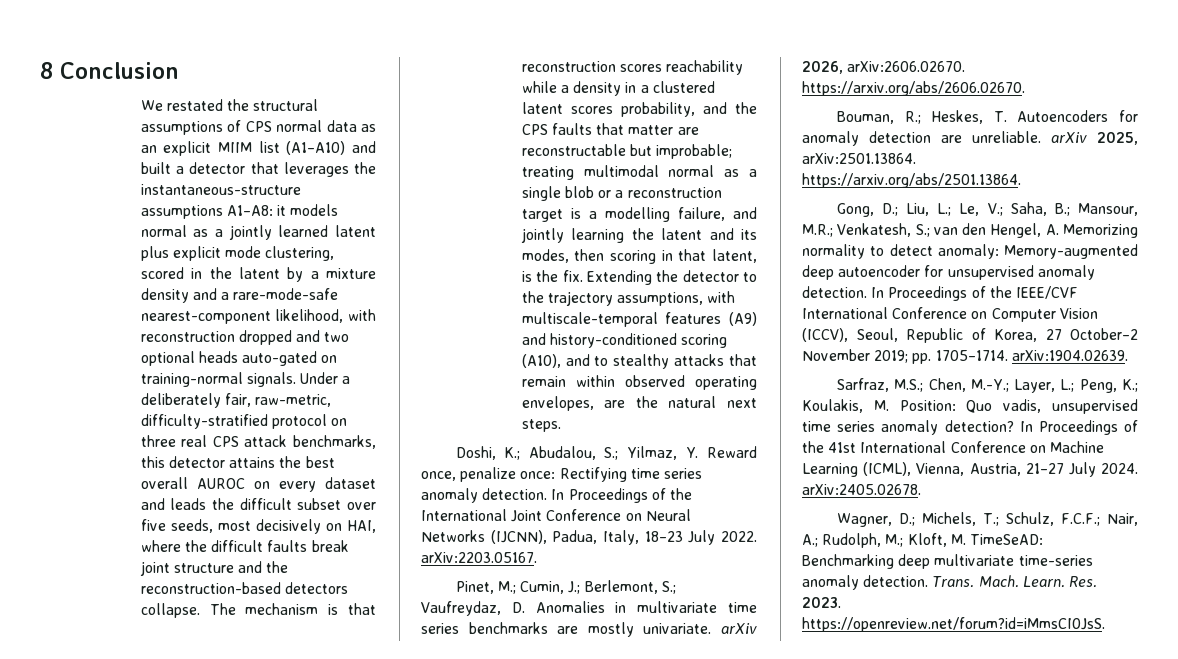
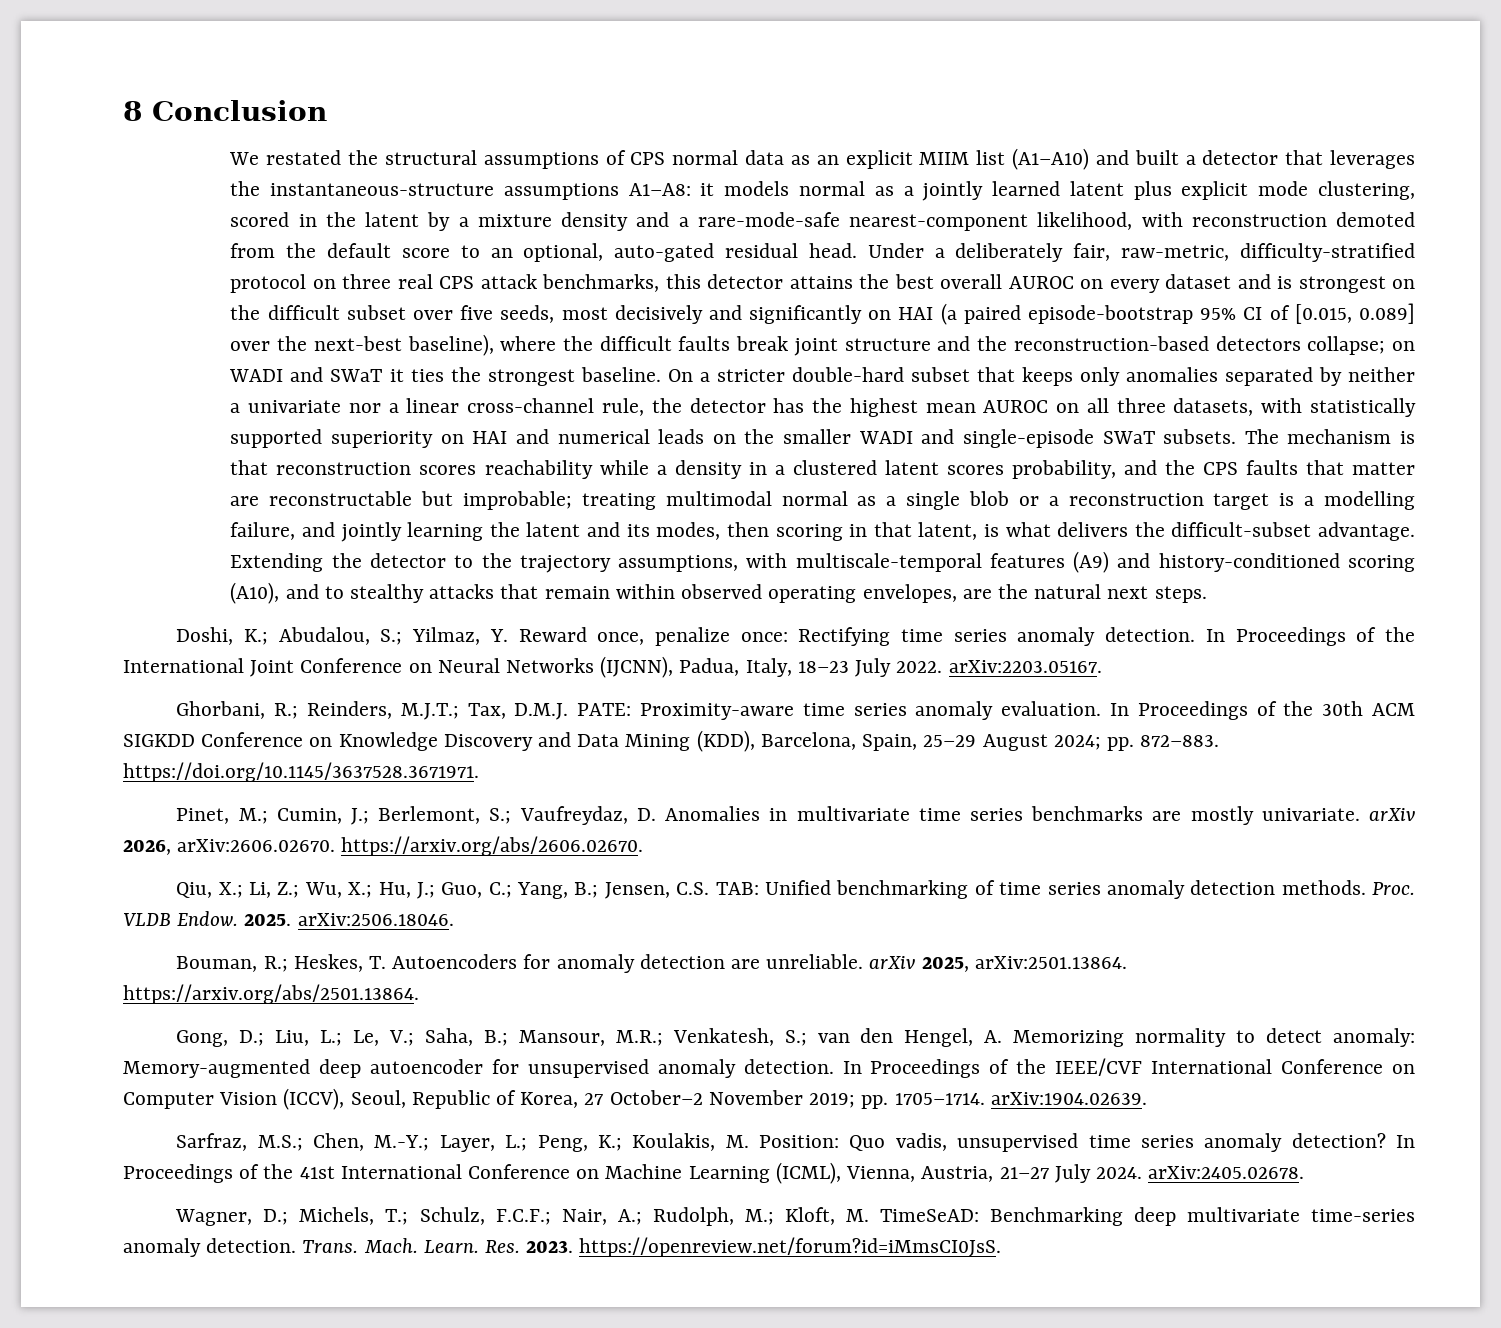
- We restated the structural assumptions of CPS normal data as an explicit MIIM list (A1–A10) and built a detector that leverages the instantaneous-structure assumptions A1–A8: it models normal as a jointly learned latent plus explicit mode clustering, scored in the latent by a mixture density and a rare-mode-safe nearest-component likelihood, with reconstruction dropped and two optional heads auto-gated on training-normal signals.
+ We restated the structural assumptions of CPS normal data as an explicit MIIM list (A1–A10) and built a detector that leverages the instantaneous-structure assumptions A1–A8: it models normal as a jointly learned latent plus explicit mode clustering, scored in the latent by a mixture density and a rare-mode-safe nearest-component likelihood, with reconstruction demoted from the default score to an optional, auto-gated residual head.
- Under a deliberately fair, raw-metric, difficulty-stratified protocol on three real CPS attack benchmarks, this detector attains the best overall AUROC on every dataset and leads the difficult subset over five seeds, most decisively on HAI, where the difficult faults break joint structure and the reconstruction-based detectors collapse.
+ Under a deliberately fair, raw-metric, difficulty-stratified protocol on three real CPS attack benchmarks, this detector attains the best overall AUROC on every dataset and is strongest on the difficult subset over five seeds, most decisively and significantly on HAI (a paired episode-bootstrap 95% CI of [0.015, 0.089] over the next-best baseline), where the difficult faults break joint structure and the reconstruction-based detectors collapse; on WADI and SWaT it ties the strongest baseline. On a stricter double-hard subset that keeps only anomalies separated by neither a univariate nor a linear cross-channel rule, the detector has the highest mean AUROC on all three datasets, with statistically supported superiority on HAI and numerical leads on the smaller WADI and single-episode SWaT subsets.
- The mechanism is that reconstruction scores reachability while a density in a clustered latent scores probability, and the CPS faults that matter are reconstructable but improbable; treating multimodal normal as a single blob or a reconstruction target is a modelling failure, and jointly learning the latent and its modes, then scoring in that latent, is the fix.
+ The mechanism is that reconstruction scores reachability while a density in a clustered latent scores probability, and the CPS faults that matter are reconstructable but improbable; treating multimodal normal as a single blob or a reconstruction target is a modelling failure, and jointly learning the latent and its modes, then scoring in that latent, is what delivers the difficult-subset advantage.
+ Ghorbani, R.; Reinders, M.J.T.; Tax, D.M.J. PATE: Proximity-aware time series anomaly evaluation. In Proceedings of the 30th ACM SIGKDD Conference on Knowledge Discovery and Data Mining (KDD), Barcelona, Spain, 25–29 August 2024; pp. 872–883. https://doi.org/10.1145/3637528.3671971.
+ Qiu, X.; Li, Z.; Wu, X.; Hu, J.; Guo, C.; Yang, B.; Jensen, C.S. TAB: Unified benchmarking of time series anomaly detection methods. Proc. VLDB Endow. 2025. arXiv:2506.18046.

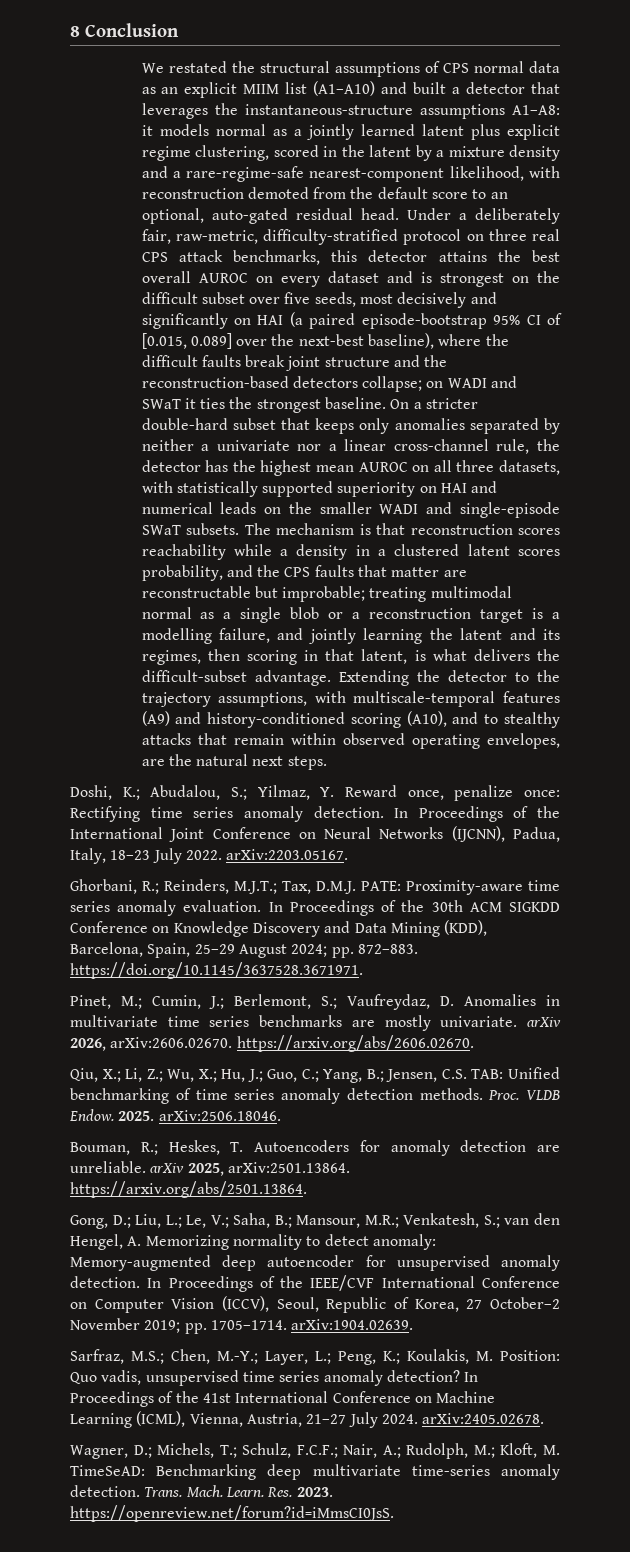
- it models normal as a jointly learned latent plus explicit mode clustering, scored in the latent by a mixture density and a rare-mode-safe nearest-component likelihood, with reconstruction demoted from the default score to an optional, auto-gated residual head.
+ it models normal as a jointly learned latent plus explicit regime clustering, scored in the latent by a mixture density and a rare-regime-safe nearest-component likelihood, with reconstruction demoted from the default score to an optional, auto-gated residual head.
- The mechanism is that reconstruction scores reachability while a density in a clustered latent scores probability, and the CPS faults that matter are reconstructable but improbable; treating multimodal normal as a single blob or a reconstruction target is a modelling failure, and jointly learning the latent and its modes, then scoring in that latent, is what delivers the difficult-subset advantage.
+ The mechanism is that reconstruction scores reachability while a density in a clustered latent scores probability, and the CPS faults that matter are reconstructable but improbable; treating multimodal normal as a single blob or a reconstruction target is a modelling failure, and jointly learning the latent and its regimes, then scoring in that latent, is what delivers the difficult-subset advantage.

